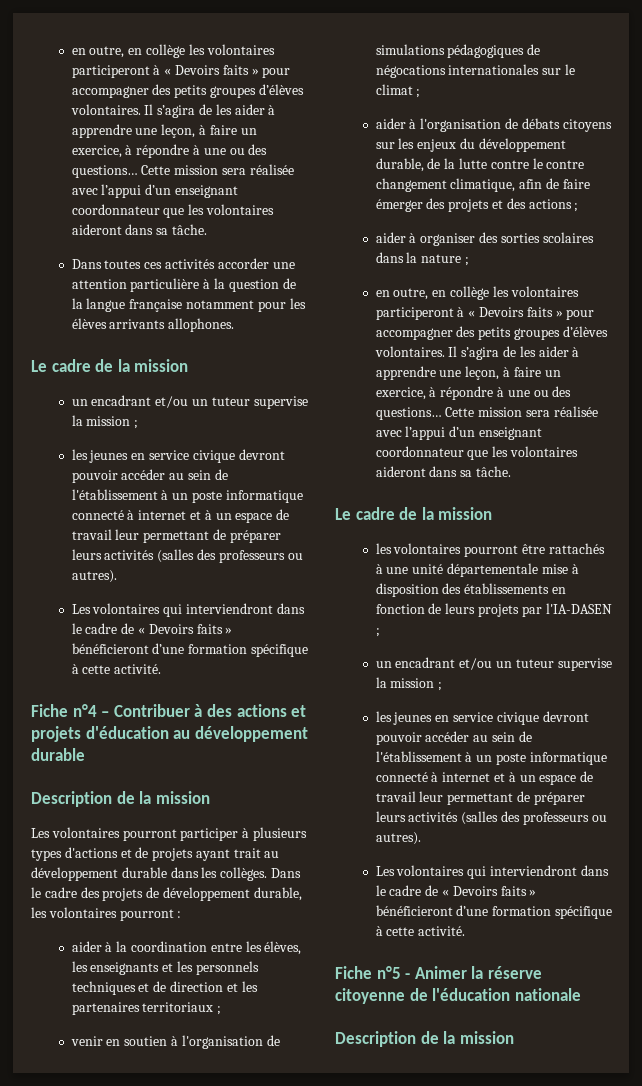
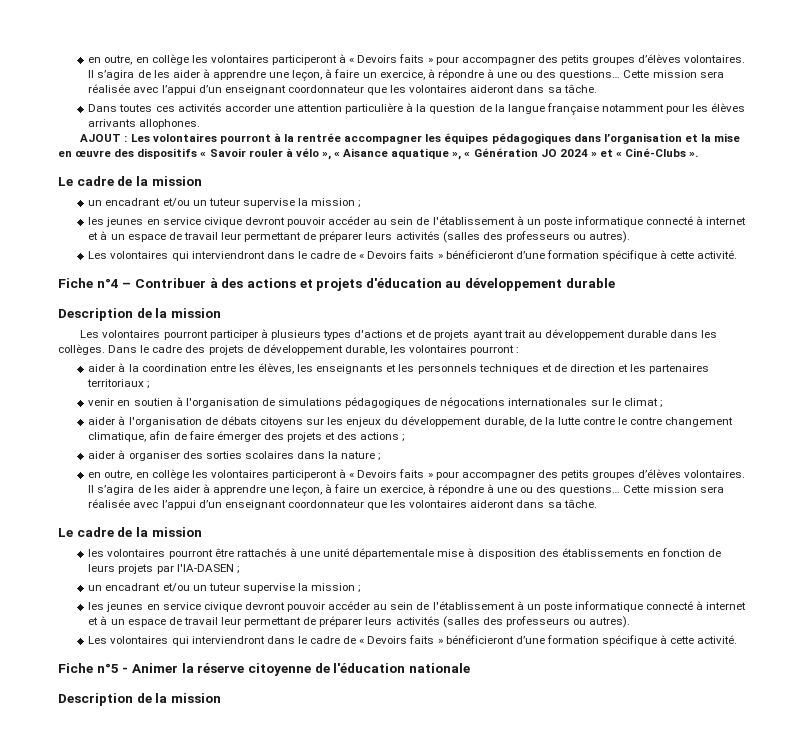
+ AJOUT : Les volontaires pourront à la rentrée accompagner les équipes pédagogiques dans l’organisation et la mise en œuvre des dispositifs « Savoir rouler à vélo », « Aisance aquatique », « Génération JO 2024 » et « Ciné-Clubs ».

